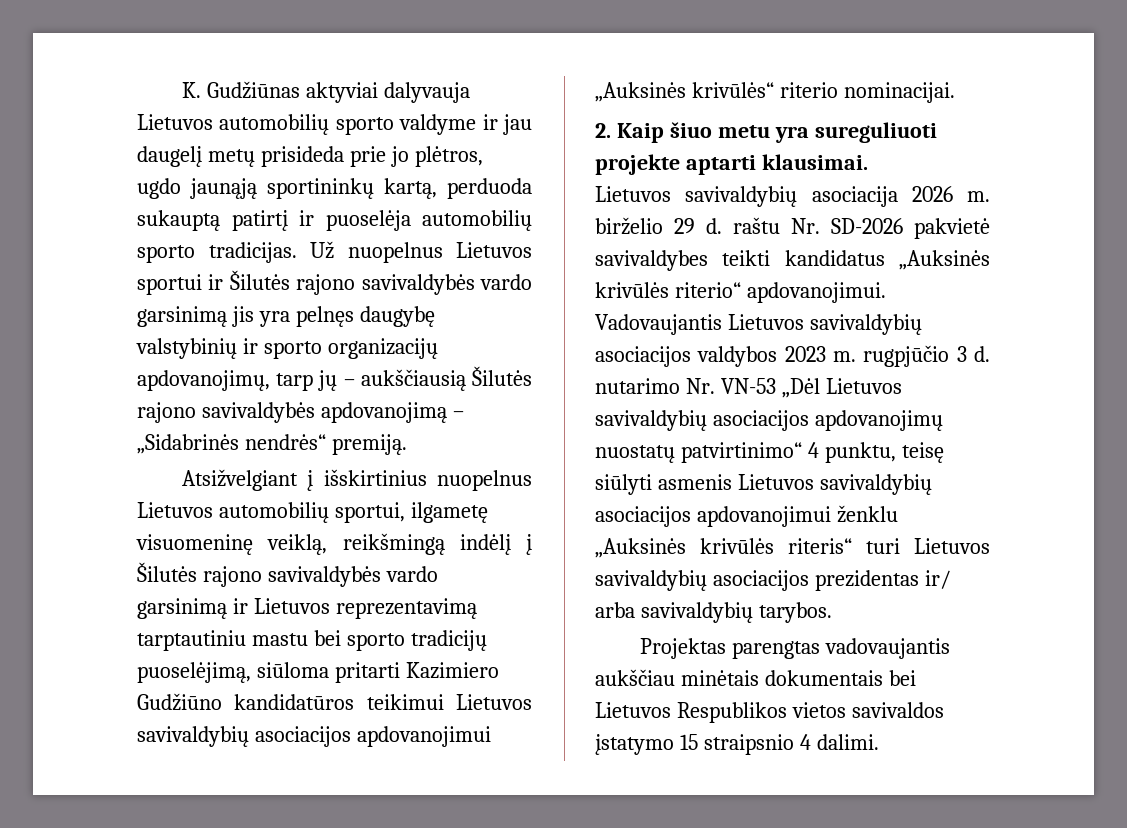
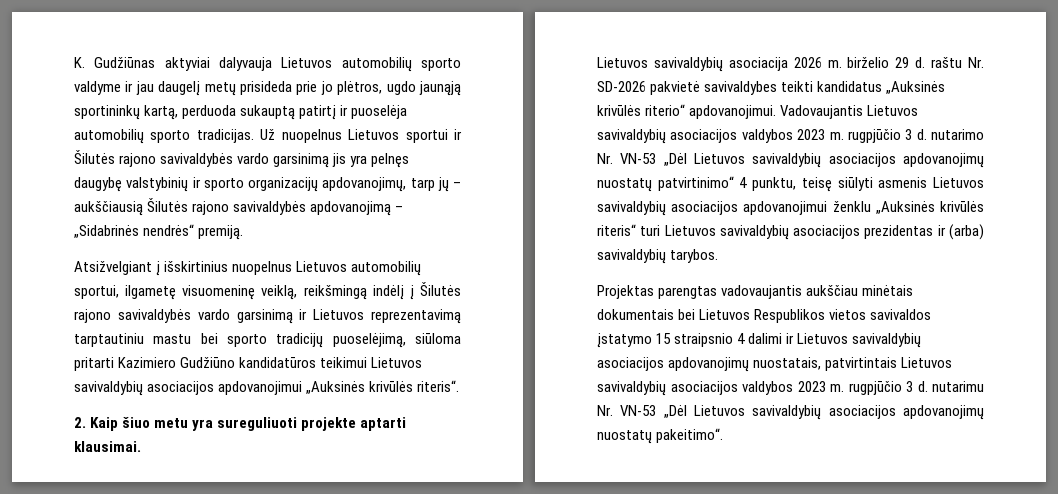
- Atsižvelgiant į išskirtinius nuopelnus Lietuvos automobilių sportui, ilgametę visuomeninę veiklą, reikšmingą indėlį į Šilutės rajono savivaldybės vardo garsinimą ir Lietuvos reprezentavimą tarptautiniu mastu bei sporto tradicijų puoselėjimą, siūloma pritarti Kazimiero Gudžiūno kandidatūros teikimui Lietuvos savivaldybių asociacijos apdovanojimui „Auksinės krivūlės“ riterio nominacijai.
+ Atsižvelgiant į išskirtinius nuopelnus Lietuvos automobilių sportui, ilgametę visuomeninę veiklą, reikšmingą indėlį į Šilutės rajono savivaldybės vardo garsinimą ir Lietuvos reprezentavimą tarptautiniu mastu bei sporto tradicijų puoselėjimą, siūloma pritarti Kazimiero Gudžiūno kandidatūros teikimui Lietuvos savivaldybių asociacijos apdovanojimui „Auksinės krivūlės riteris“.
- Vadovaujantis Lietuvos savivaldybių asociacijos valdybos 2023 m. rugpjūčio 3 d. nutarimo Nr. VN-53 „Dėl Lietuvos savivaldybių asociacijos apdovanojimų nuostatų patvirtinimo“ 4 punktu, teisę siūlyti asmenis Lietuvos savivaldybių asociacijos apdovanojimui ženklu „Auksinės krivūlės riteris“ turi Lietuvos savivaldybių asociacijos prezidentas ir/ arba savivaldybių tarybos.
+ Vadovaujantis Lietuvos savivaldybių asociacijos valdybos 2023 m. rugpjūčio 3 d. nutarimo Nr. VN-53 „Dėl Lietuvos savivaldybių asociacijos apdovanojimų nuostatų patvirtinimo“ 4 punktu, teisę siūlyti asmenis Lietuvos savivaldybių asociacijos apdovanojimui ženklu „Auksinės krivūlės riteris“ turi Lietuvos savivaldybių asociacijos prezidentas ir (arba) savivaldybių tarybos.
- Projektas parengtas vadovaujantis aukščiau minėtais dokumentais bei Lietuvos Respublikos vietos savivaldos įstatymo 15 straipsnio 4 dalimi.
+ Projektas parengtas vadovaujantis aukščiau minėtais dokumentais bei Lietuvos Respublikos vietos savivaldos įstatymo 15 straipsnio 4 dalimi ir Lietuvos savivaldybių asociacijos apdovanojimų nuostatais, patvirtintais Lietuvos savivaldybių asociacijos valdybos 2023 m. rugpjūčio 3 d. nutarimu Nr. VN-53 „Dėl Lietuvos savivaldybių asociacijos apdovanojimų nuostatų pakeitimo“.

